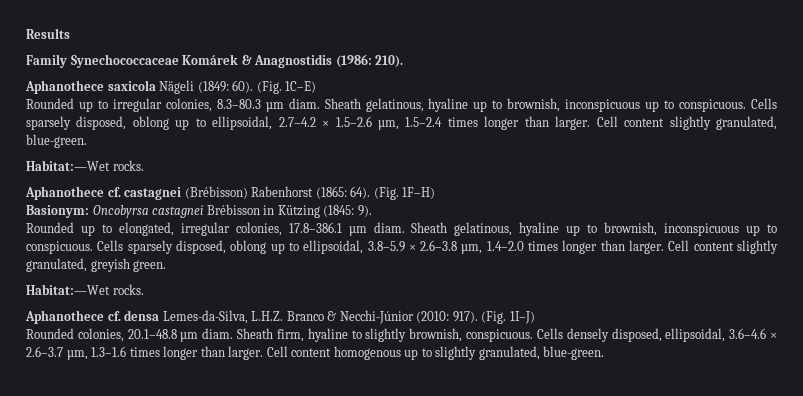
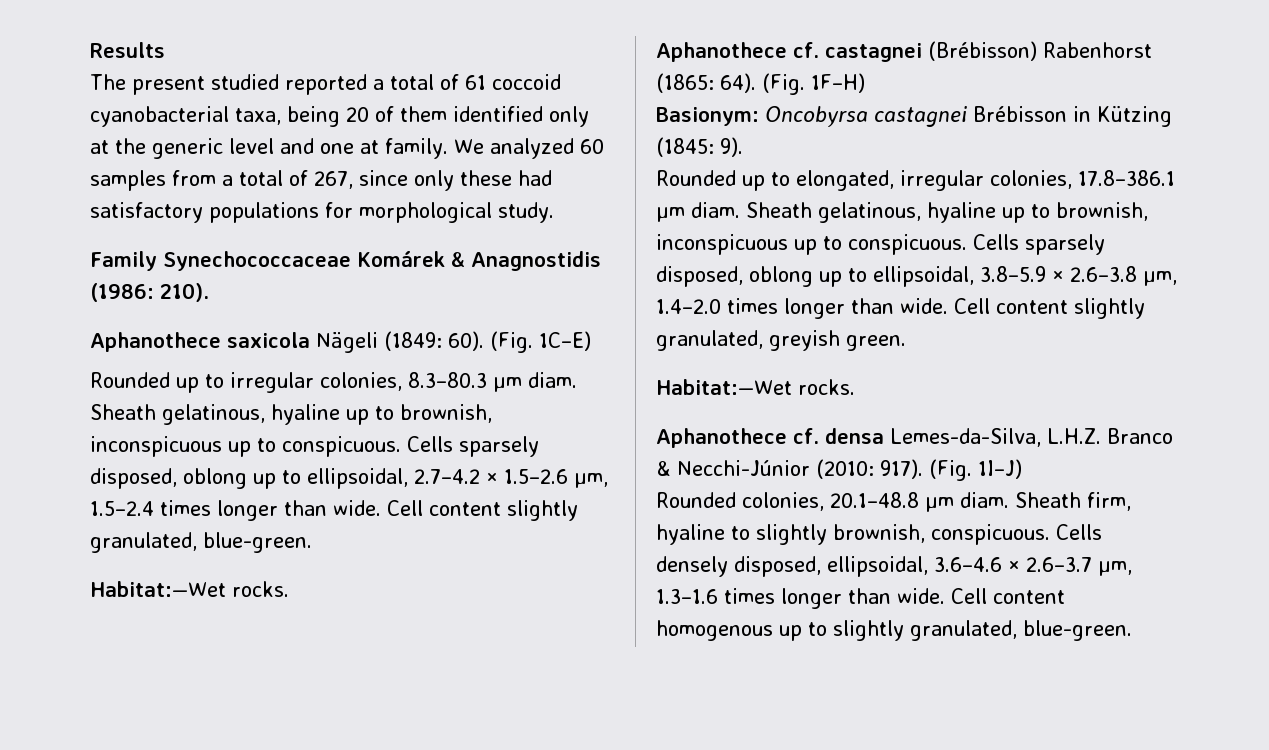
+ The present studied reported a total of 61 coccoid cyanobacterial taxa, being 20 of them identified only at the generic level and one at family. We analyzed 60 samples from a total of 267, since only these had satisfactory populations for morphological study.
- Cells sparsely disposed, oblong up to ellipsoidal, 2.7–4.2 × 1.5–2.6 µm, 1.5–2.4 times longer than larger.
+ Cells sparsely disposed, oblong up to ellipsoidal, 2.7–4.2 × 1.5–2.6 µm, 1.5–2.4 times longer than wide.
- Cells sparsely disposed, oblong up to ellipsoidal, 3.8–5.9 × 2.6–3.8 µm, 1.4–2.0 times longer than larger.
+ Cells sparsely disposed, oblong up to ellipsoidal, 3.8–5.9 × 2.6–3.8 µm, 1.4–2.0 times longer than wide.
- Cells densely disposed, ellipsoidal, 3.6–4.6 × 2.6–3.7 µm, 1.3–1.6 times longer than larger.
+ Cells densely disposed, ellipsoidal, 3.6–4.6 × 2.6–3.7 µm, 1.3–1.6 times longer than wide.

